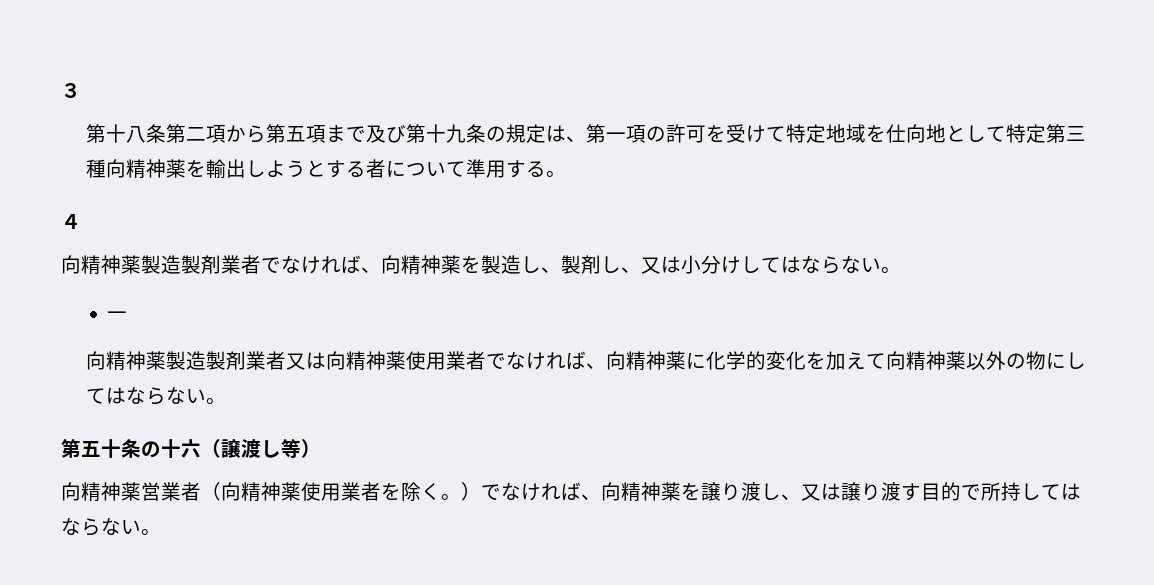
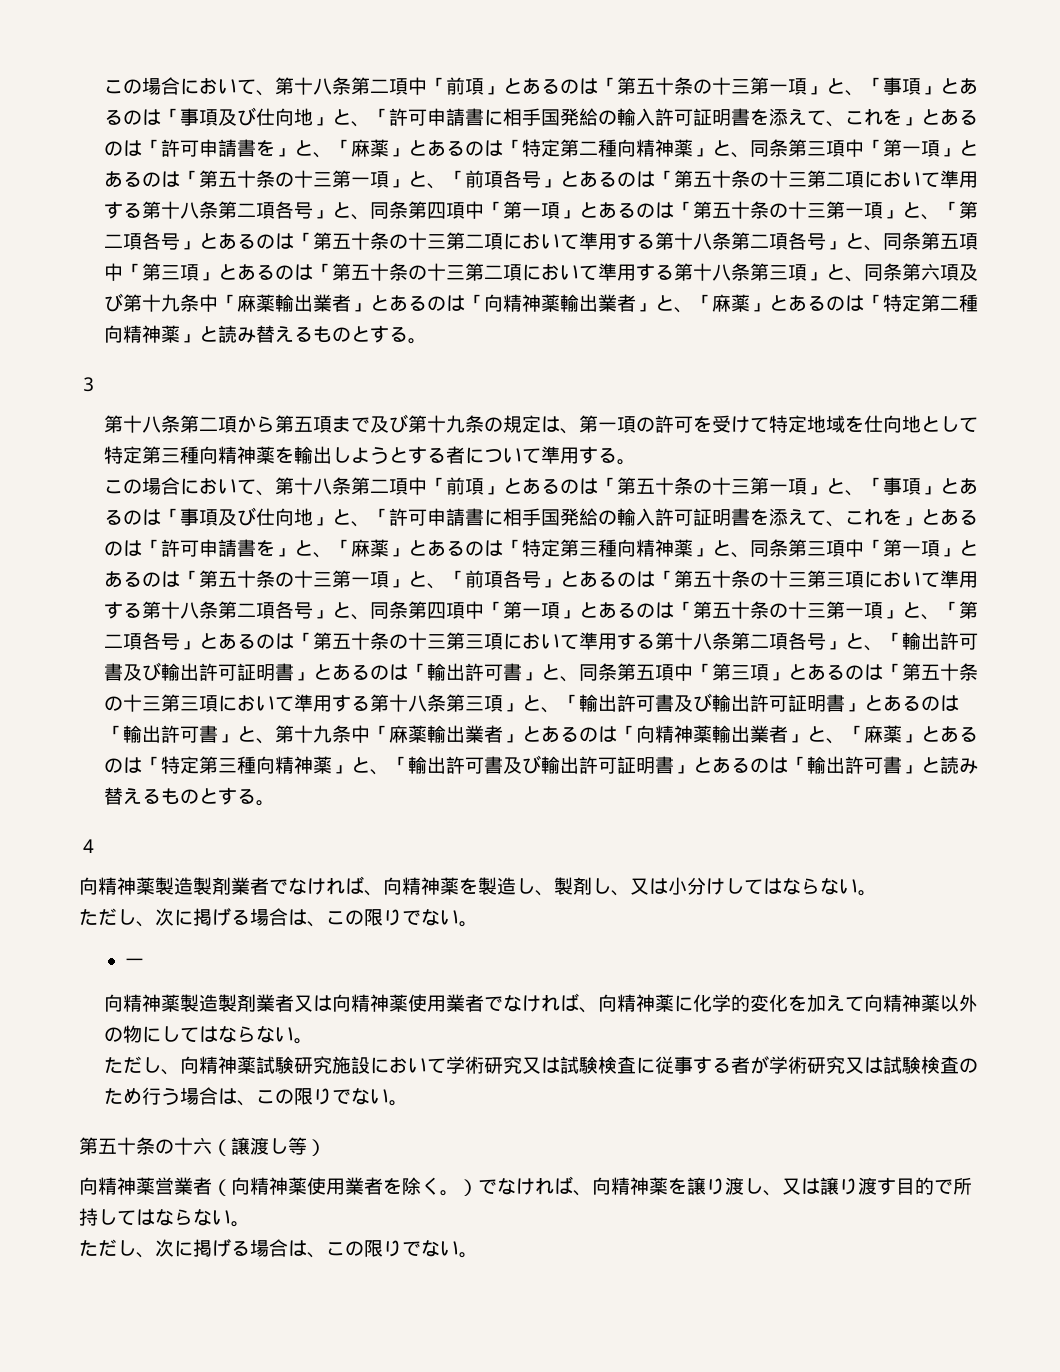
+ この場合において、第十八条第二項中「前項」とあるのは「第五十条の十三第一項」と、「事項」とあるのは「事項及び仕向地」と、「許可申請書に相手国発給の輸入許可証明書を添えて、これを」とあるのは「許可申請書を」と、「麻薬」とあるのは「特定第二種向精神薬」と、同条第三項中「第一項」とあるのは「第五十条の十三第一項」と、「前項各号」とあるのは「第五十条の十三第二項において準用する第十八条第二項各号」と、同条第四項中「第一項」とあるのは「第五十条の十三第一項」と、「第二項各号」とあるのは「第五十条の十三第二項において準用する第十八条第二項各号」と、同条第五項中「第三項」とあるのは「第五十条の十三第二項において準用する第十八条第三項」と、同条第六項及び第十九条中「麻薬輸出業者」とあるのは「向精神薬輸出業者」と、「麻薬」とあるのは「特定第二種向精神薬」と読み替えるものとする。
+ この場合において、第十八条第二項中「前項」とあるのは「第五十条の十三第一項」と、「事項」とあるのは「事項及び仕向地」と、「許可申請書に相手国発給の輸入許可証明書を添えて、これを」とあるのは「許可申請書を」と、「麻薬」とあるのは「特定第三種向精神薬」と、同条第三項中「第一項」とあるのは「第五十条の十三第一項」と、「前項各号」とあるのは「第五十条の十三第三項において準用する第十八条第二項各号」と、同条第四項中「第一項」とあるのは「第五十条の十三第一項」と、「第二項各号」とあるのは「第五十条の十三第三項において準用する第十八条第二項各号」と、「輸出許可書及び輸出許可証明書」とあるのは「輸出許可書」と、同条第五項中「第三項」とあるのは「第五十条の十三第三項において準用する第十八条第三項」と、「輸出許可書及び輸出許可証明書」とあるのは「輸出許可書」と、第十九条中「麻薬輸出業者」とあるのは「向精神薬輸出業者」と、「麻薬」とあるのは「特定第三種向精神薬」と、「輸出許可書及び輸出許可証明書」とあるのは「輸出許可書」と読み替えるものとする。
  向精神薬製造製剤業者でなければ、向精神薬を製造し、製剤し、又は小分けしてはならない。
+ ただし、次に掲げる場合は、この限りでない。
+ ただし、向精神薬試験研究施設において学術研究又は試験検査に従事する者が学術研究又は試験検査のため行う場合は、この限りでない。
  向精神薬営業者（向精神薬使用業者を除く。）でなければ、向精神薬を譲り渡し、又は譲り渡す目的で所持してはならない。
+ ただし、次に掲げる場合は、この限りでない。

